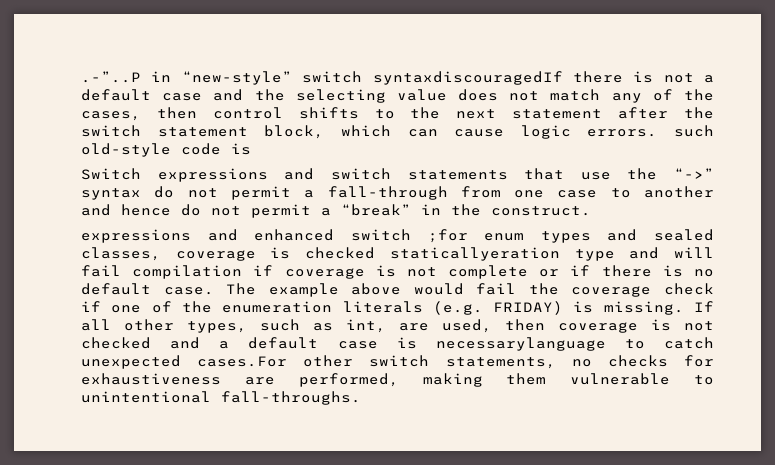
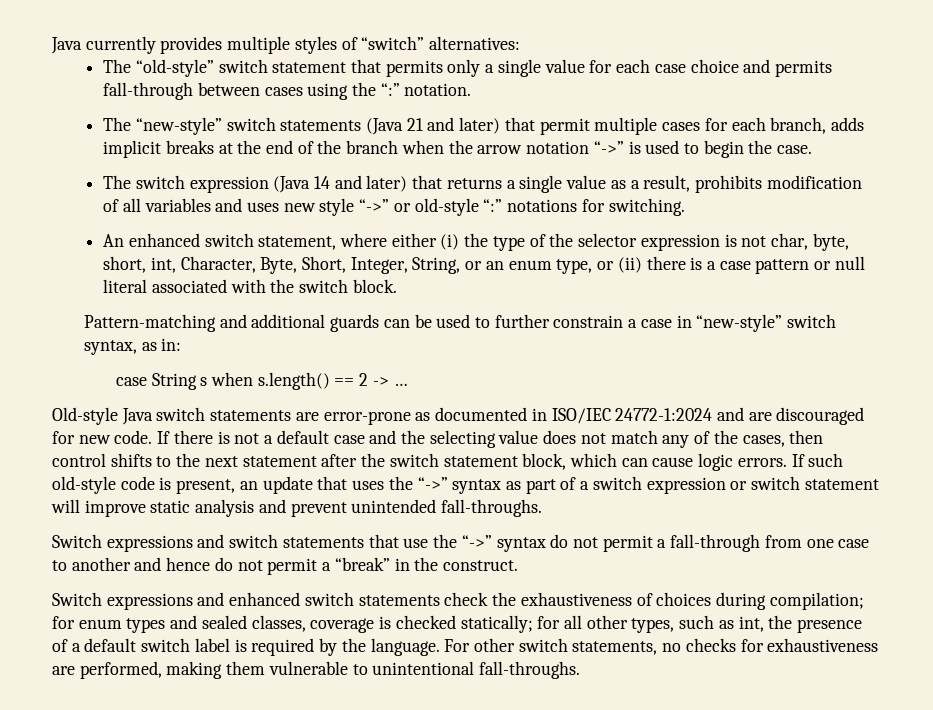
- .-”..P in “new-style” switch syntaxdiscouragedIf there is not a default case and the selecting value does not match any of the cases, then control shifts to the next statement after the switch statement block, which can cause logic errors. such old-style code is
+ Java currently provides multiple styles of “switch” alternatives:
+ The “old-style” switch statement that permits only a single value for each case choice and permits fall-through between cases using the “:” notation.
+ The “new-style” switch statements (Java 21 and later) that permit multiple cases for each branch, adds implicit breaks at the end of the branch when the arrow notation “->” is used to begin the case.
+ The switch expression (Java 14 and later) that returns a single value as a result, prohibits modification of all variables and uses new style “->” or old-style “:” notations for switching.
+ An enhanced switch statement, where either (i) the type of the selector expression is not char, byte, short, int, Character, Byte, Short, Integer, String, or an enum type, or (ii) there is a case pattern or null literal associated with the switch block.
+ Pattern-matching and additional guards can be used to further constrain a case in “new-style” switch syntax, as in:
+ case String s when s.length() == 2 -> …
+ Old-style Java switch statements are error-prone as documented in ISO/IEC 24772-1:2024 and are discouraged for new code. If there is not a default case and the selecting value does not match any of the cases, then control shifts to the next statement after the switch statement block, which can cause logic errors. If such old-style code is present, an update that uses the “->” syntax as part of a switch expression or switch statement will improve static analysis and prevent unintended fall-throughs.
- expressions and enhanced switch ;for enum types and sealed classes, coverage is checked staticallyeration type and will fail compilation if coverage is not complete or if there is no default case. The example above would fail the coverage check if one of the enumeration literals (e.g. FRIDAY) is missing. If all other types, such as int, are used, then coverage is not checked and a default case is necessarylanguage to catch unexpected cases.For other switch statements, no checks for exhaustiveness are performed, making them vulnerable to unintentional fall-throughs.
+ Switch expressions and enhanced switch statements check the exhaustiveness of choices during compilation; for enum types and sealed classes, coverage is checked statically; for all other types, such as int, the presence of a default switch label is required by the language. For other switch statements, no checks for exhaustiveness are performed, making them vulnerable to unintentional fall-throughs.

